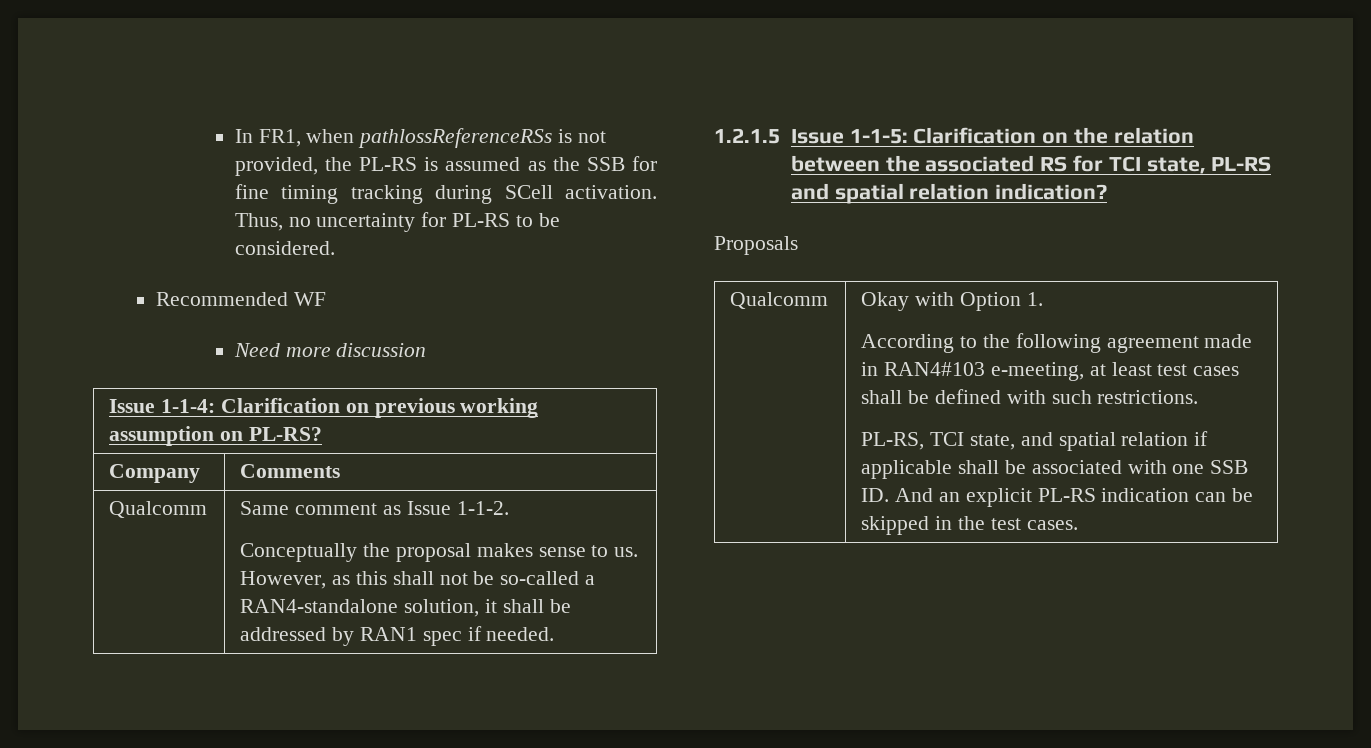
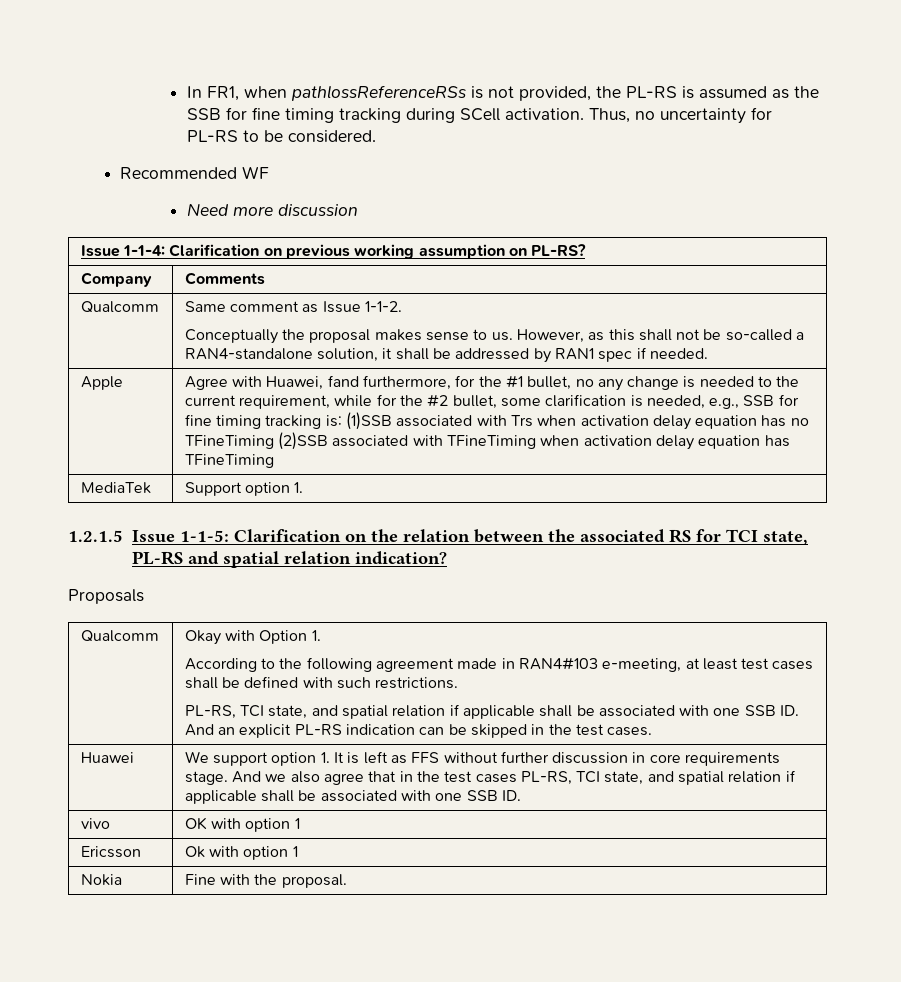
+ Apple | Agree with Huawei, fand furthermore, for the #1 bullet, no any change is needed to the current requirement, while for the #2 bullet, some clarification is needed, e.g., SSB for fine timing tracking is: (1)SSB associated with Trs when activation delay equation has no TFineTiming (2)SSB associated with TFineTiming when activation delay equation has TFineTiming
+ MediaTek | Support option 1.
+ Huawei | We support option 1. It is left as FFS without further discussion in core requirements stage. And we also agree that in the test cases PL-RS, TCI state, and spatial relation if applicable shall be associated with one SSB ID.
+ vivo | OK with option 1
+ Ericsson | Ok with option 1
+ Nokia | Fine with the proposal.

